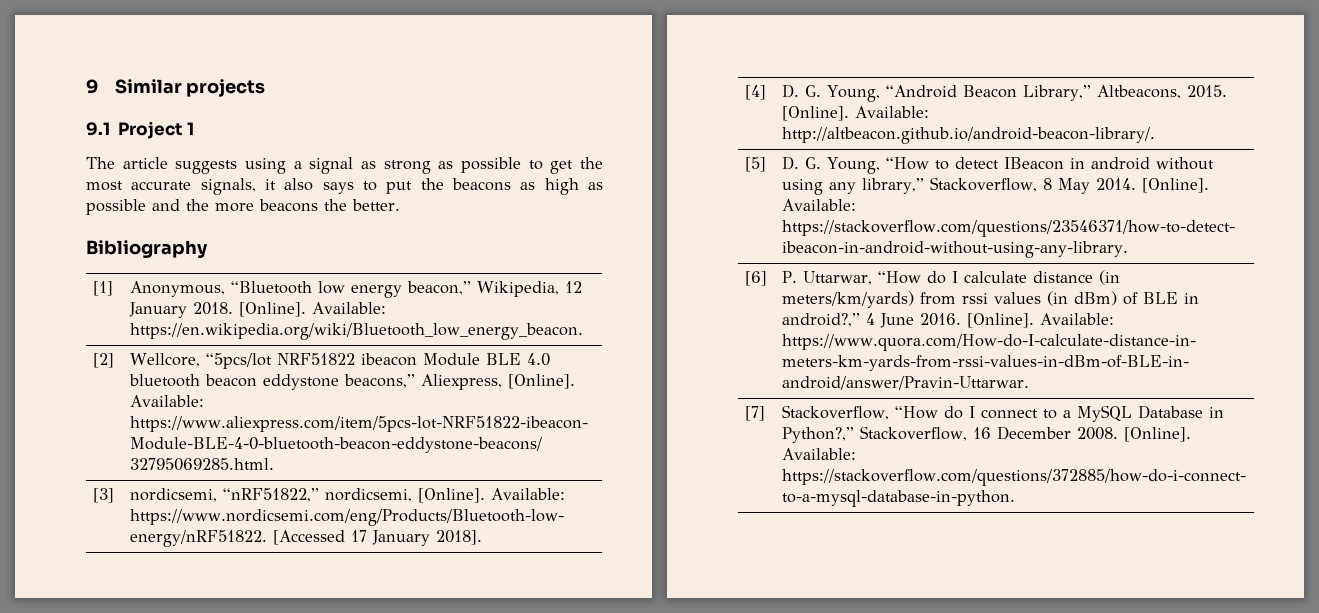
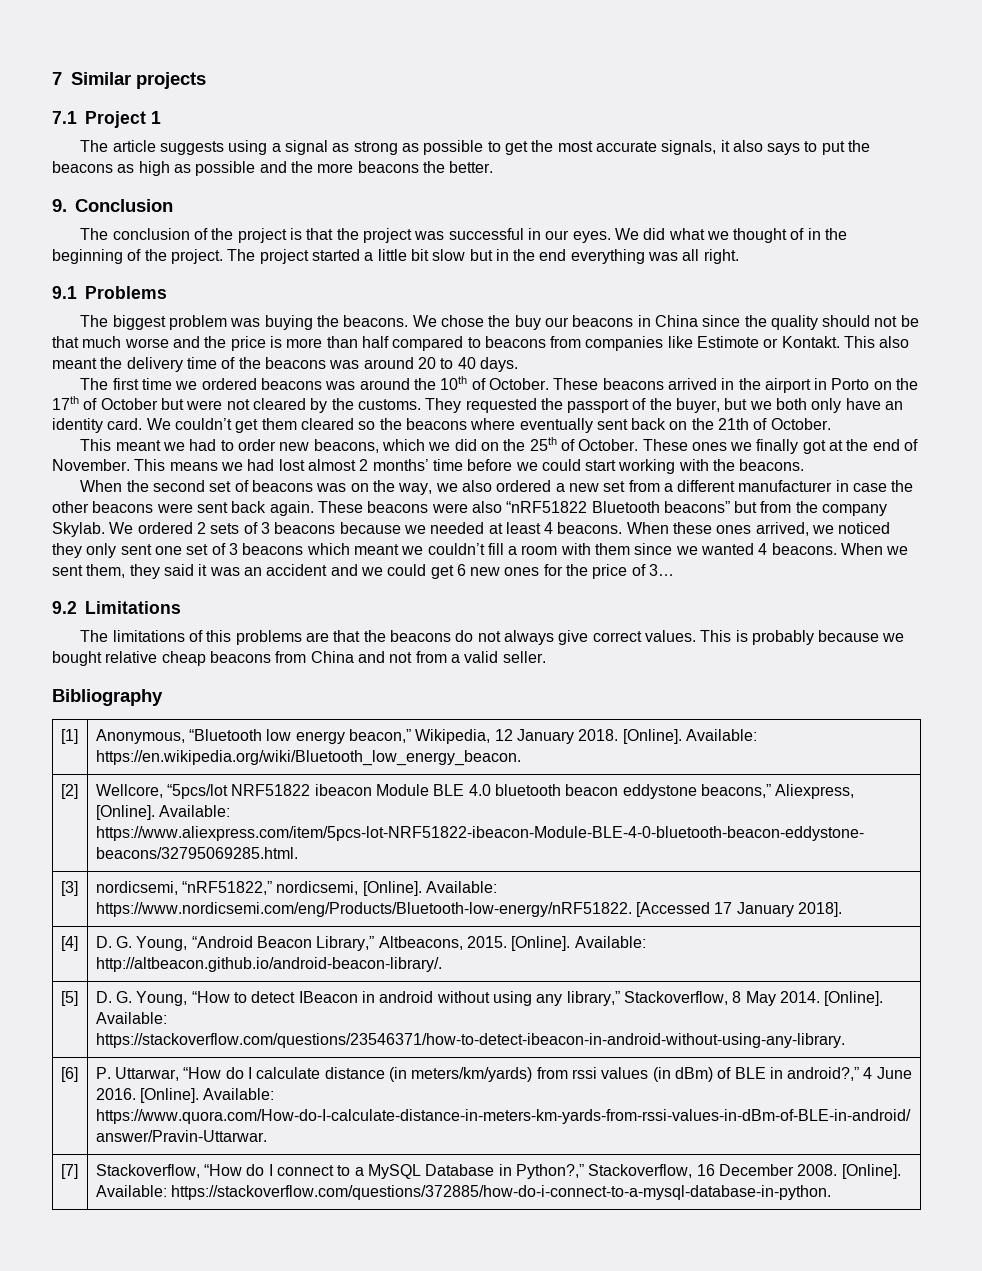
- 9 Similar projects
+ 7 Similar projects
- 9.1 Project 1
+ 7.1 Project 1
+ 9. Conclusion
+ The conclusion of the project is that the project was successful in our eyes. We did what we thought of in the beginning of the project. The project started a little bit slow but in the end everything was all right.
+ 9.1 Problems
+ The biggest problem was buying the beacons. We chose the buy our beacons in China since the quality should not be that much worse and the price is more than half compared to beacons from companies like Estimote or Kontakt. This also meant the delivery time of the beacons was around 20 to 40 days.
+ The first time we ordered beacons was around the 10th of October. These beacons arrived in the airport in Porto on the 17th of October but were not cleared by the customs. They requested the passport of the buyer, but we both only have an identity card. We couldn’t get them cleared so the beacons where eventually sent back on the 21th of October.
+ This meant we had to order new beacons, which we did on the 25th of October. These ones we finally got at the end of November. This means we had lost almost 2 months’ time before we could start working with the beacons.
+ When the second set of beacons was on the way, we also ordered a new set from a different manufacturer in case the other beacons were sent back again. These beacons were also “nRF51822 Bluetooth beacons” but from the company Skylab. We ordered 2 sets of 3 beacons because we needed at least 4 beacons. When these ones arrived, we noticed they only sent one set of 3 beacons which meant we couldn’t fill a room with them since we wanted 4 beacons. When we sent them, they said it was an accident and we could get 6 new ones for the price of 3…
+ 9.2 Limitations
+ The limitations of this problems are that the beacons do not always give correct values. This is probably because we bought relative cheap beacons from China and not from a valid seller.

